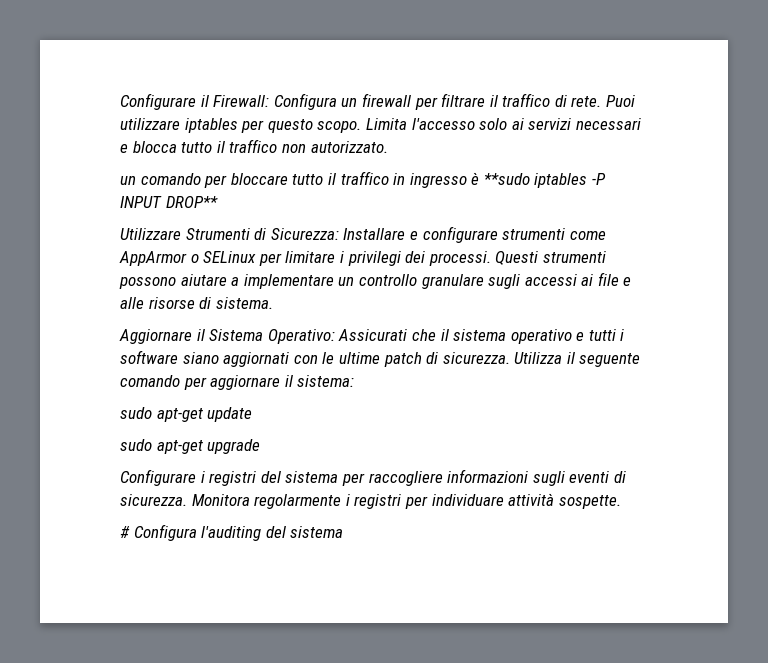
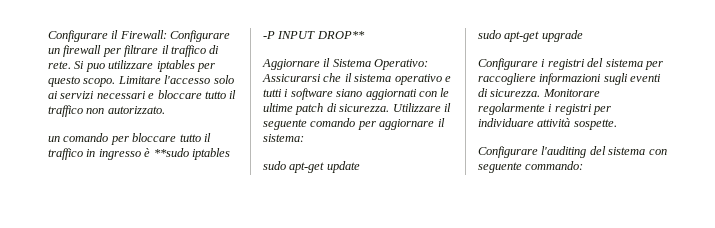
- Configurare il Firewall: Configura un firewall per filtrare il traffico di rete.
+ Configurare il Firewall: Configurare un firewall per filtrare il traffico di rete.
- Puoi utilizzare iptables per questo scopo.
+ Si puo utilizzare iptables per questo scopo.
- Limita l'accesso solo ai servizi necessari e blocca tutto il traffico non autorizzato.
+ Limitare l'accesso solo ai servizi necessari e bloccare tutto il traffico non autorizzato.
- Utilizzare Strumenti di Sicurezza: Installare e configurare strumenti come AppArmor o SELinux per limitare i privilegi dei processi. Questi strumenti possono aiutare a implementare un controllo granulare sugli accessi ai file e alle risorse di sistema.
- Aggiornare il Sistema Operativo: Assicurati che il sistema operativo e tutti i software siano aggiornati con le ultime patch di sicurezza.
+ Aggiornare il Sistema Operativo: Assicurarsi che il sistema operativo e tutti i software siano aggiornati con le ultime patch di sicurezza.
- Utilizza il seguente comando per aggiornare il sistema:
+ Utilizzare il seguente comando per aggiornare il sistema:
- Monitora regolarmente i registri per individuare attività sospette.
+ Monitorare regolarmente i registri per individuare attività sospette.
- # Configura l'auditing del sistema
+ Configurare l'auditing del sistema con seguente commando:

